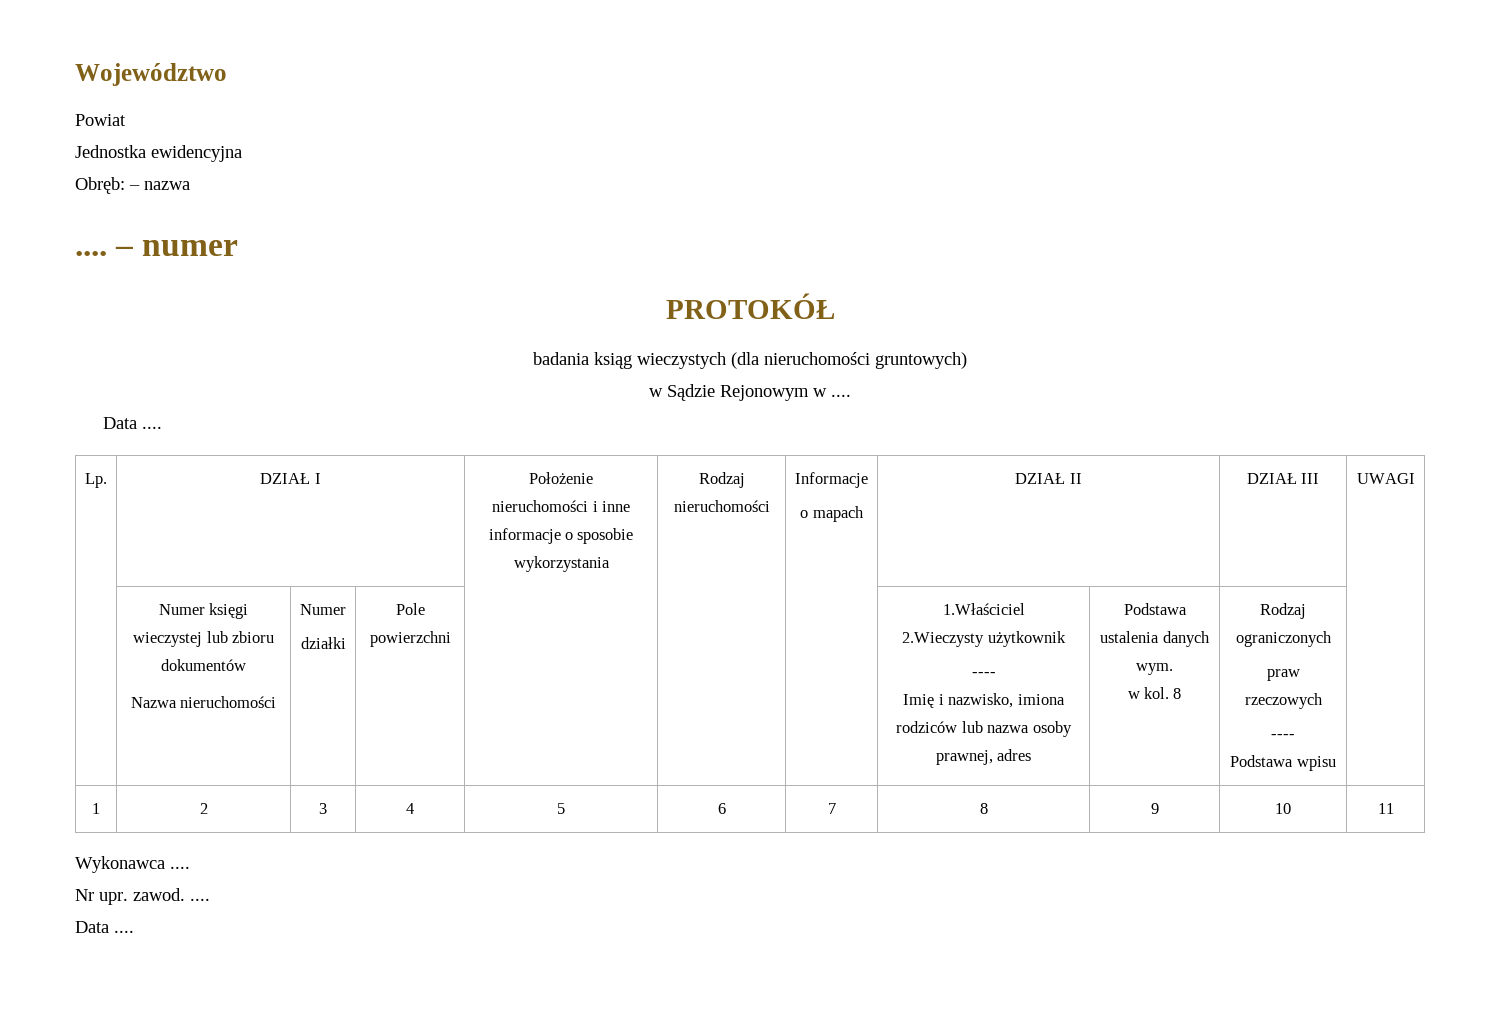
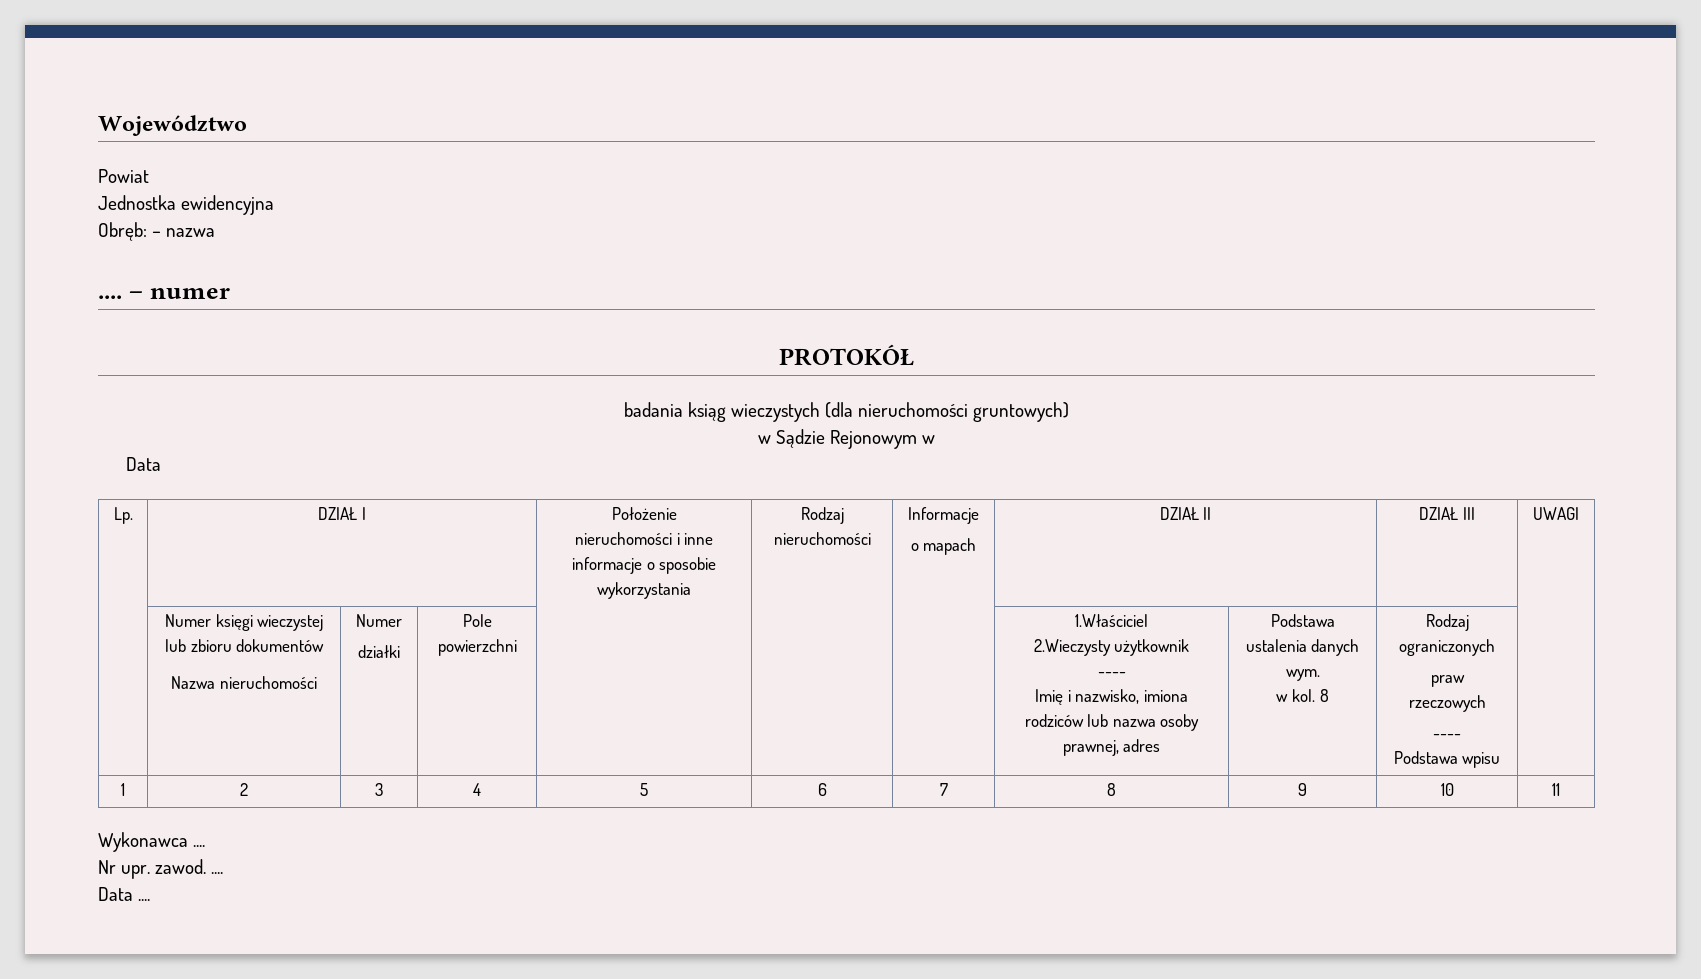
- w Sądzie Rejonowym w ....
- Data ....
+ w Sądzie Rejonowym w
+ Data

